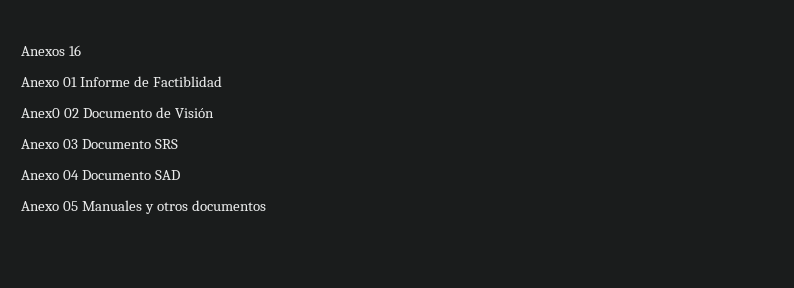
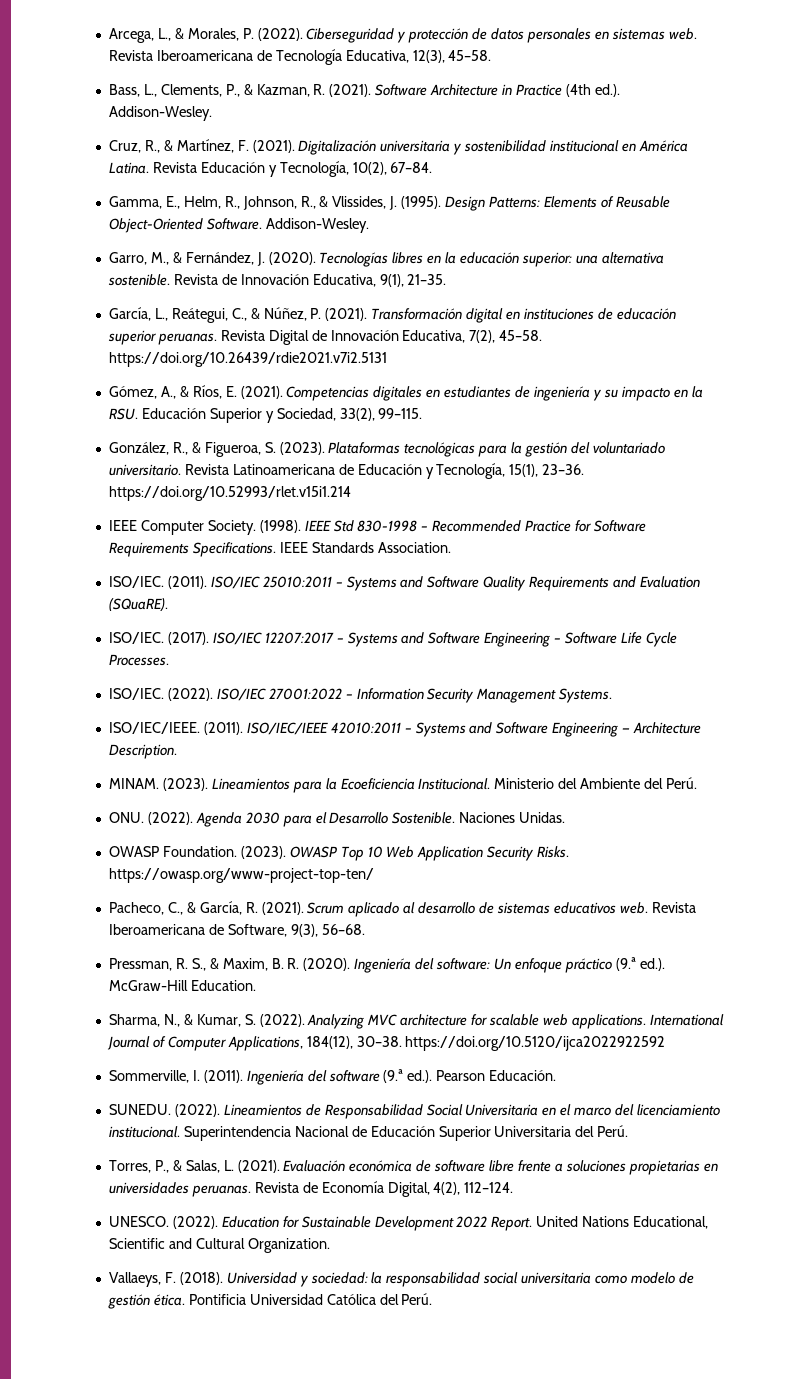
- Anexos 16
- Anexo 01 Informe de Factiblidad
- Anex0 02 Documento de Visión
- Anexo 03 Documento SRS
- Anexo 04 Documento SAD
- Anexo 05 Manuales y otros documentos
+ Arcega, L., & Morales, P. (2022). Ciberseguridad y protección de datos personales en sistemas web. Revista Iberoamericana de Tecnología Educativa, 12(3), 45–58.
+ Bass, L., Clements, P., & Kazman, R. (2021). Software Architecture in Practice (4th ed.). Addison-Wesley.
+ Cruz, R., & Martínez, F. (2021). Digitalización universitaria y sostenibilidad institucional en América Latina. Revista Educación y Tecnología, 10(2), 67–84.
+ Gamma, E., Helm, R., Johnson, R., & Vlissides, J. (1995). Design Patterns: Elements of Reusable Object-Oriented Software. Addison-Wesley.
+ Garro, M., & Fernández, J. (2020). Tecnologías libres en la educación superior: una alternativa sostenible. Revista de Innovación Educativa, 9(1), 21–35.
+ García, L., Reátegui, C., & Núñez, P. (2021). Transformación digital en instituciones de educación superior peruanas. Revista Digital de Innovación Educativa, 7(2), 45–58. https://doi.org/10.26439/rdie2021.v7i2.5131
+ Gómez, A., & Ríos, E. (2021). Competencias digitales en estudiantes de ingeniería y su impacto en la RSU. Educación Superior y Sociedad, 33(2), 99–115.
+ González, R., & Figueroa, S. (2023). Plataformas tecnológicas para la gestión del voluntariado universitario. Revista Latinoamericana de Educación y Tecnología, 15(1), 23–36. https://doi.org/10.52993/rlet.v15i1.214
+ IEEE Computer Society. (1998). IEEE Std 830-1998 – Recommended Practice for Software Requirements Specifications. IEEE Standards Association.
+ ISO/IEC. (2011). ISO/IEC 25010:2011 – Systems and Software Quality Requirements and Evaluation (SQuaRE).
+ ISO/IEC. (2017). ISO/IEC 12207:2017 – Systems and Software Engineering – Software Life Cycle Processes.
+ ISO/IEC. (2022). ISO/IEC 27001:2022 – Information Security Management Systems.
+ ISO/IEC/IEEE. (2011). ISO/IEC/IEEE 42010:2011 – Systems and Software Engineering — Architecture Description.
+ MINAM. (2023). Lineamientos para la Ecoeficiencia Institucional. Ministerio del Ambiente del Perú.
+ ONU. (2022). Agenda 2030 para el Desarrollo Sostenible. Naciones Unidas.
+ OWASP Foundation. (2023). OWASP Top 10 Web Application Security Risks. https://owasp.org/www-project-top-ten/
+ Pacheco, C., & García, R. (2021). Scrum aplicado al desarrollo de sistemas educativos web. Revista Iberoamericana de Software, 9(3), 56–68.
+ Pressman, R. S., & Maxim, B. R. (2020). Ingeniería del software: Un enfoque práctico (9.ª ed.). McGraw-Hill Education.
+ Sharma, N., & Kumar, S. (2022). Analyzing MVC architecture for scalable web applications. International Journal of Computer Applications, 184(12), 30–38. https://doi.org/10.5120/ijca2022922592
+ Sommerville, I. (2011). Ingeniería del software (9.ª ed.). Pearson Educación.
+ SUNEDU. (2022). Lineamientos de Responsabilidad Social Universitaria en el marco del licenciamiento institucional. Superintendencia Nacional de Educación Superior Universitaria del Perú.
+ Torres, P., & Salas, L. (2021). Evaluación económica de software libre frente a soluciones propietarias en universidades peruanas. Revista de Economía Digital, 4(2), 112–124.
+ UNESCO. (2022). Education for Sustainable Development 2022 Report. United Nations Educational, Scientific and Cultural Organization.
+ Vallaeys, F. (2018). Universidad y sociedad: la responsabilidad social universitaria como modelo de gestión ética. Pontificia Universidad Católica del Perú.

